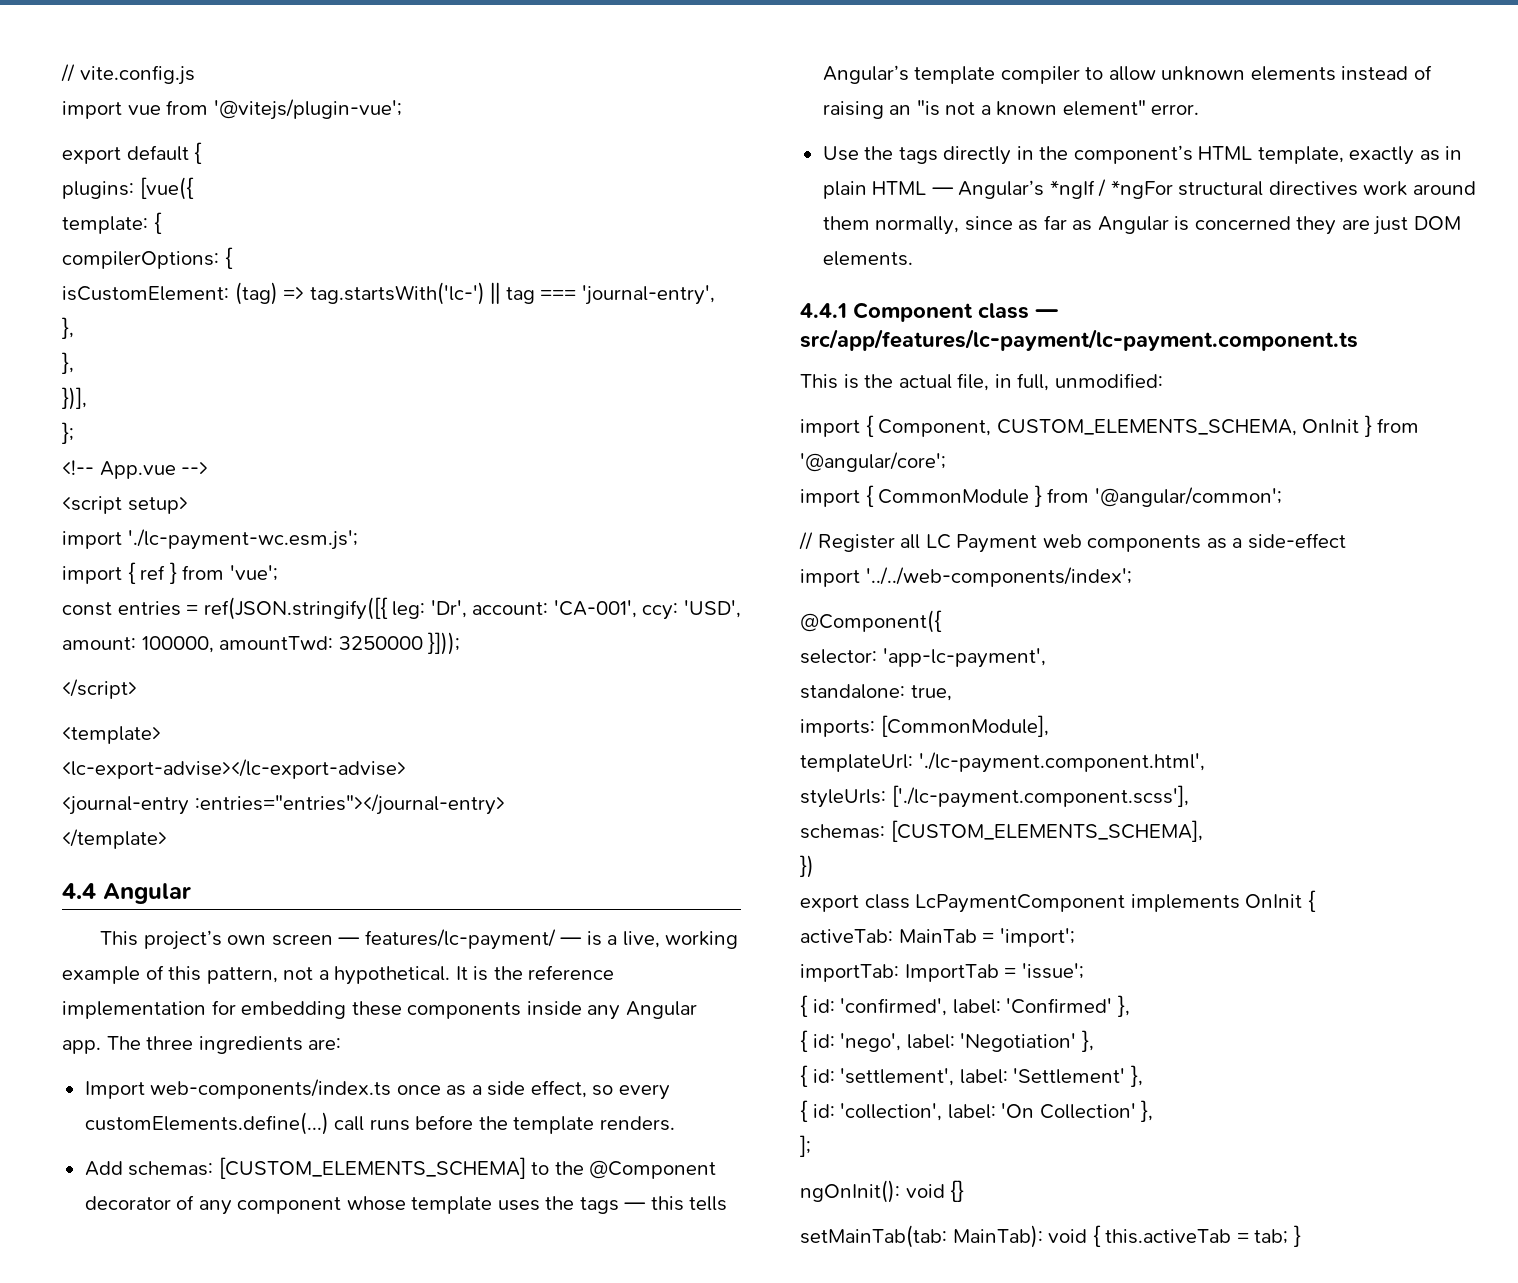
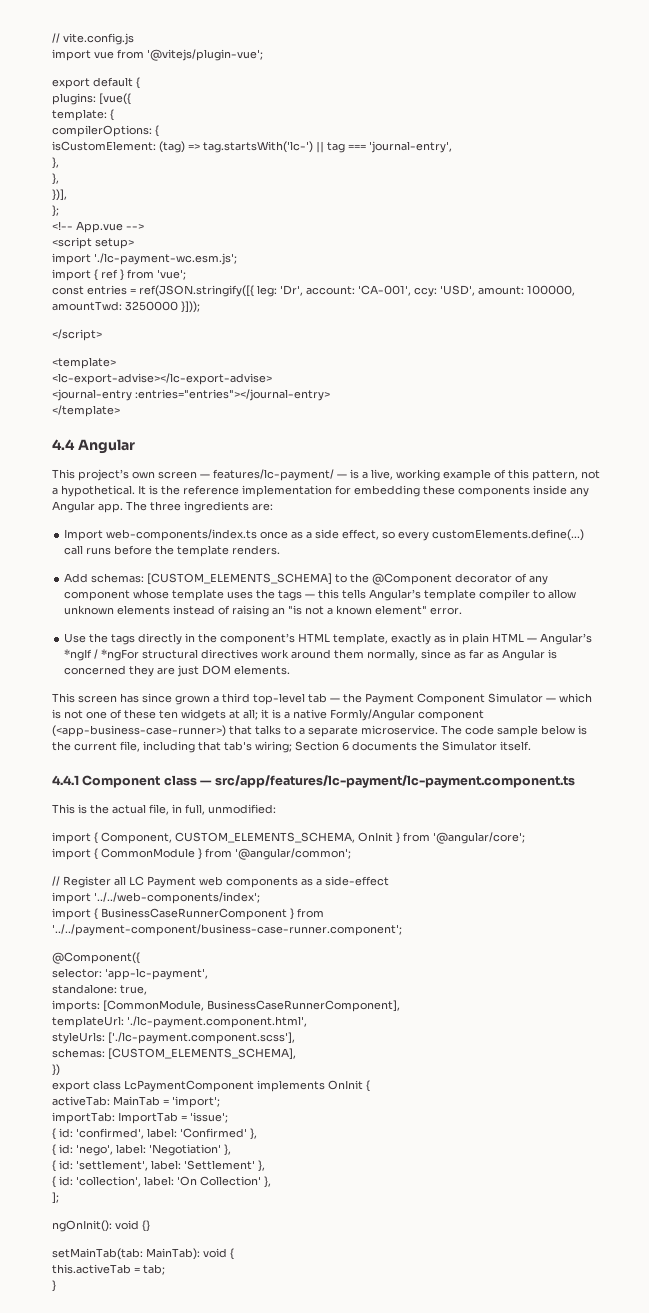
+ This screen has since grown a third top-level tab — the Payment Component Simulator — which is not one of these ten widgets at all; it is a native Formly/Angular component (<app-business-case-runner>) that talks to a separate microservice. The code sample below is the current file, including that tab's wiring; Section 6 documents the Simulator itself.
+ import { BusinessCaseRunnerComponent } from '../../payment-component/business-case-runner.component';
- imports: [CommonModule],
+ imports: [CommonModule, BusinessCaseRunnerComponent],
- setMainTab(tab: MainTab): void { this.activeTab = tab; }
+ setMainTab(tab: MainTab): void {
+ this.activeTab = tab;
+ }

